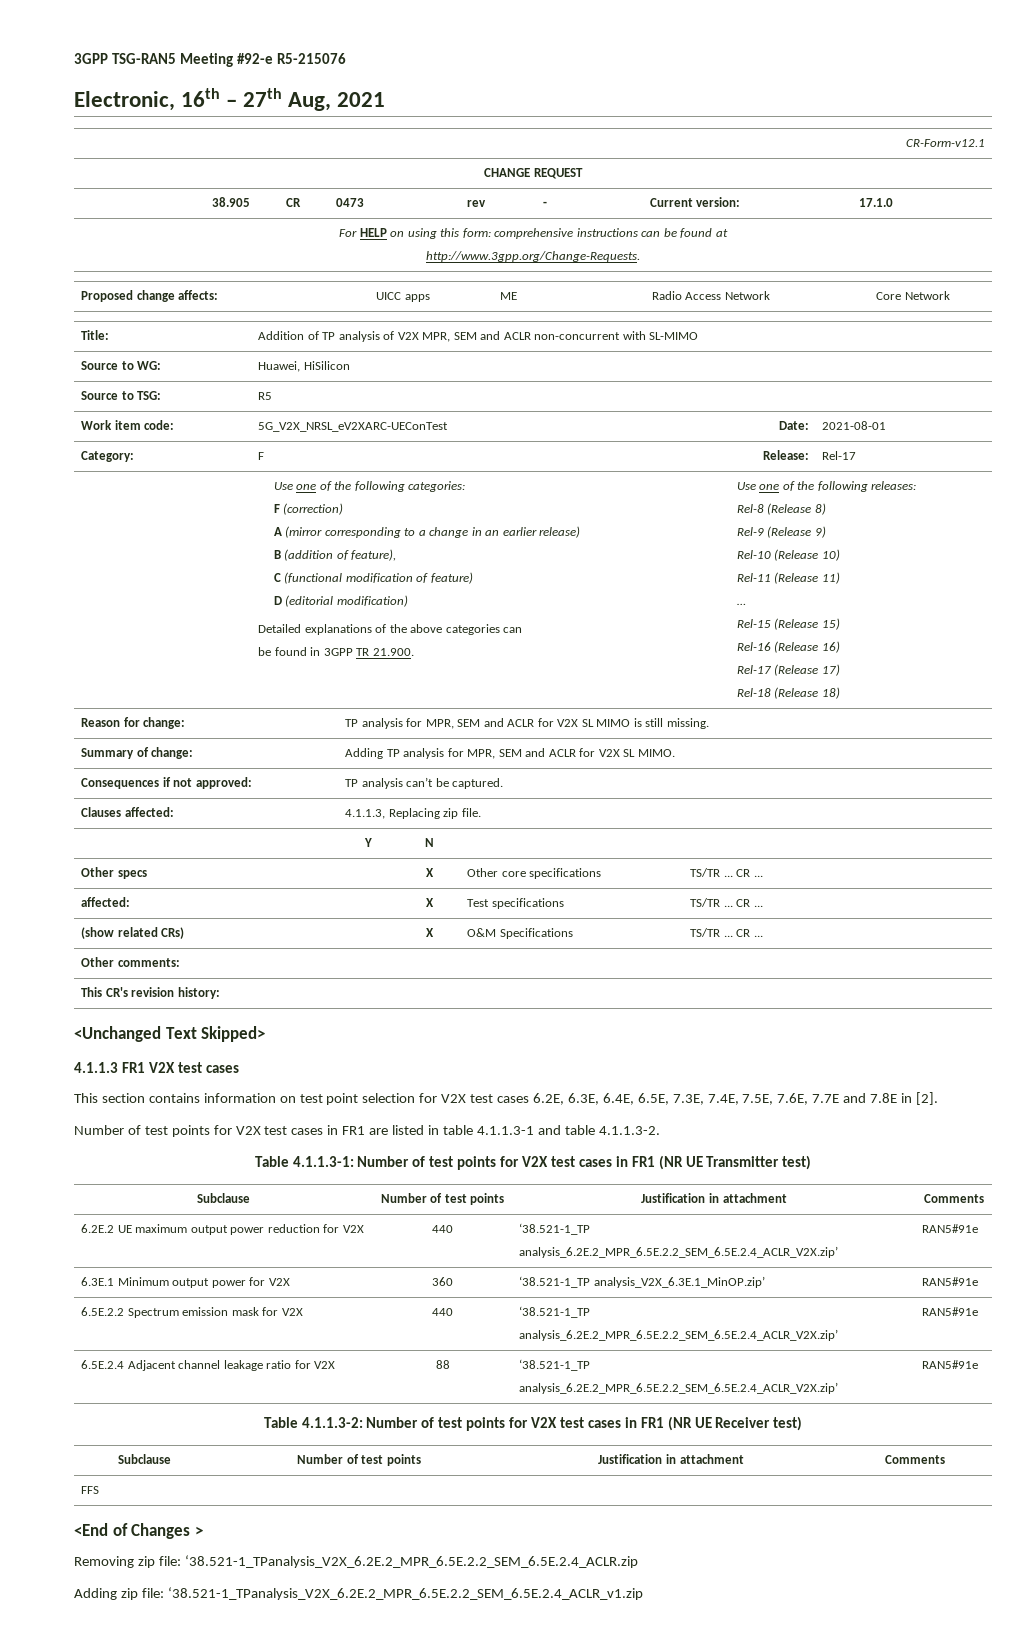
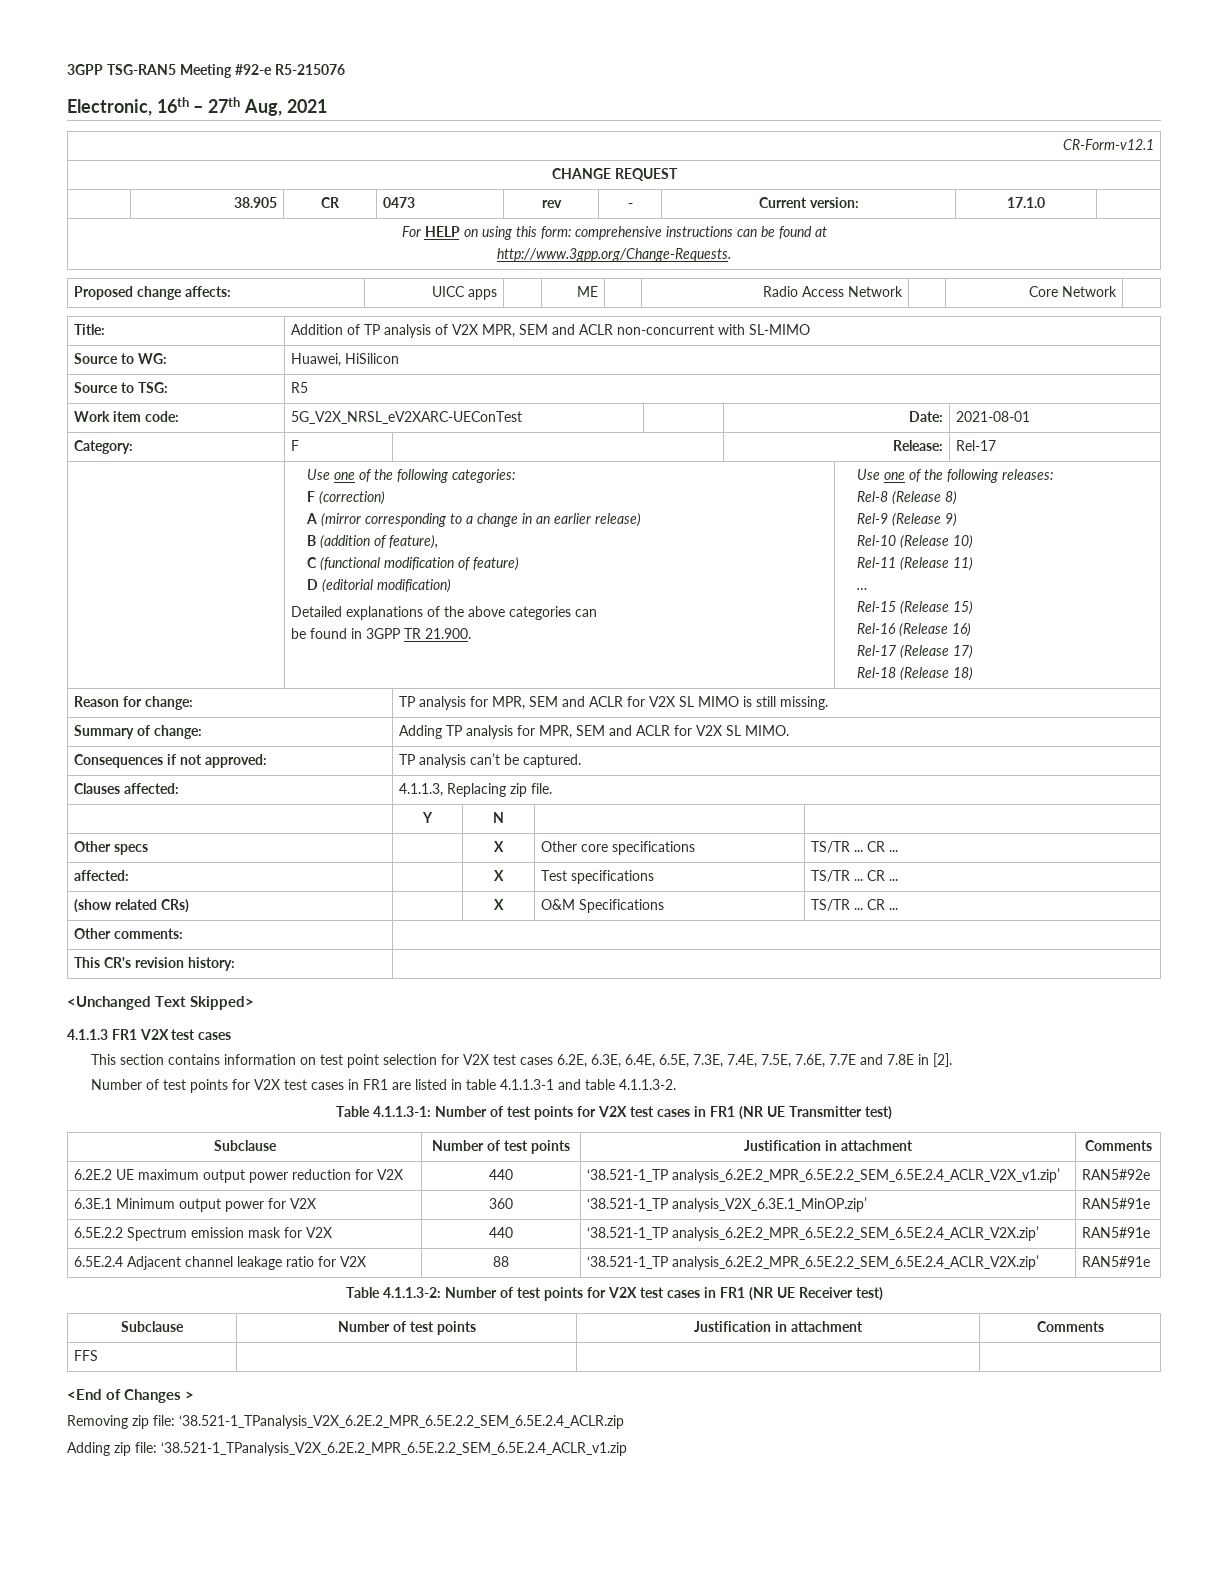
- 6.2E.2 UE maximum output power reduction for V2X | 440 | ‘38.521-1_TP analysis_6.2E.2_MPR_6.5E.2.2_SEM_6.5E.2.4_ACLR_V2X.zip’ | RAN5#91e
+ 6.2E.2 UE maximum output power reduction for V2X | 440 | ‘38.521-1_TP analysis_6.2E.2_MPR_6.5E.2.2_SEM_6.5E.2.4_ACLR_V2X_v1.zip’ | RAN5#92e

